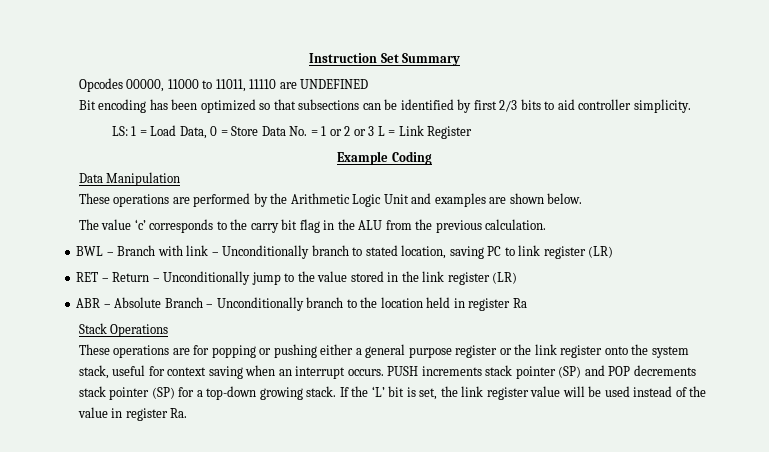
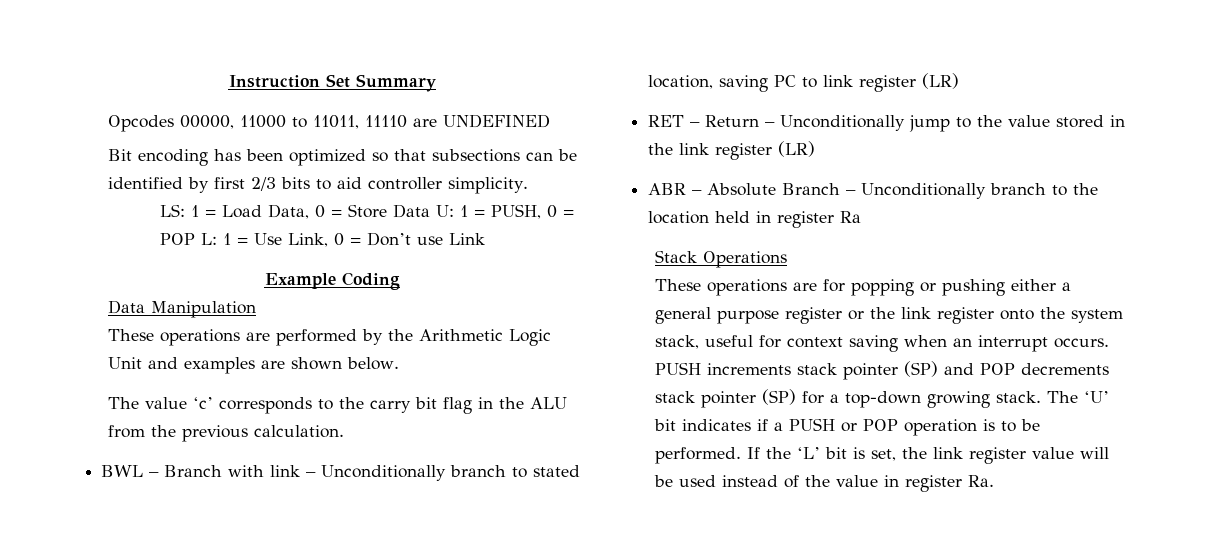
- LS: 1 = Load Data, 0 = Store Data No. = 1 or 2 or 3 L = Link Register
+ LS: 1 = Load Data, 0 = Store Data U: 1 = PUSH, 0 = POP L: 1 = Use Link, 0 = Don’t use Link
+ The ‘U’ bit indicates if a PUSH or POP operation is to be performed.

